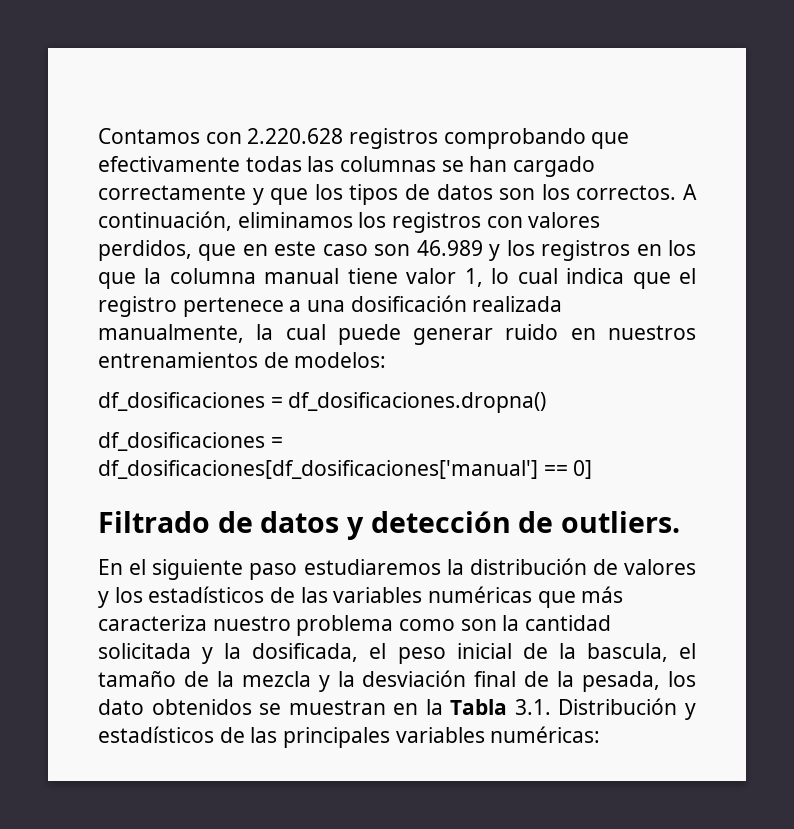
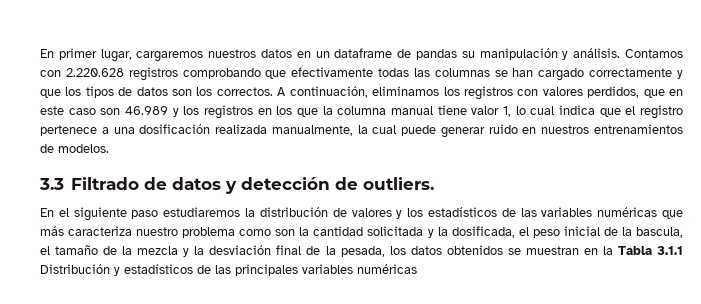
+ En primer lugar, cargaremos nuestros datos en un dataframe de pandas su manipulación y análisis.
- A continuación, eliminamos los registros con valores perdidos, que en este caso son 46.989 y los registros en los que la columna manual tiene valor 1, lo cual indica que el registro pertenece a una dosificación realizada manualmente, la cual puede generar ruido en nuestros entrenamientos de modelos:
- df_dosificaciones = df_dosificaciones.dropna()
- df_dosificaciones = df_dosificaciones[df_dosificaciones['manual'] == 0]
- Filtrado de datos y detección de outliers.
+ A continuación, eliminamos los registros con valores perdidos, que en este caso son 46.989 y los registros en los que la columna manual tiene valor 1, lo cual indica que el registro pertenece a una dosificación realizada manualmente, la cual puede generar ruido en nuestros entrenamientos de modelos.
+ 3.3 Filtrado de datos y detección de outliers.
- En el siguiente paso estudiaremos la distribución de valores y los estadísticos de las variables numéricas que más caracteriza nuestro problema como son la cantidad solicitada y la dosificada, el peso inicial de la bascula, el tamaño de la mezcla y la desviación final de la pesada, los dato obtenidos se muestran en la Tabla 3.1. Distribución y estadísticos de las principales variables numéricas:
+ En el siguiente paso estudiaremos la distribución de valores y los estadísticos de las variables numéricas que más caracteriza nuestro problema como son la cantidad solicitada y la dosificada, el peso inicial de la bascula, el tamaño de la mezcla y la desviación final de la pesada, los datos obtenidos se muestran en la Tabla 3.1.1 Distribución y estadísticos de las principales variables numéricas

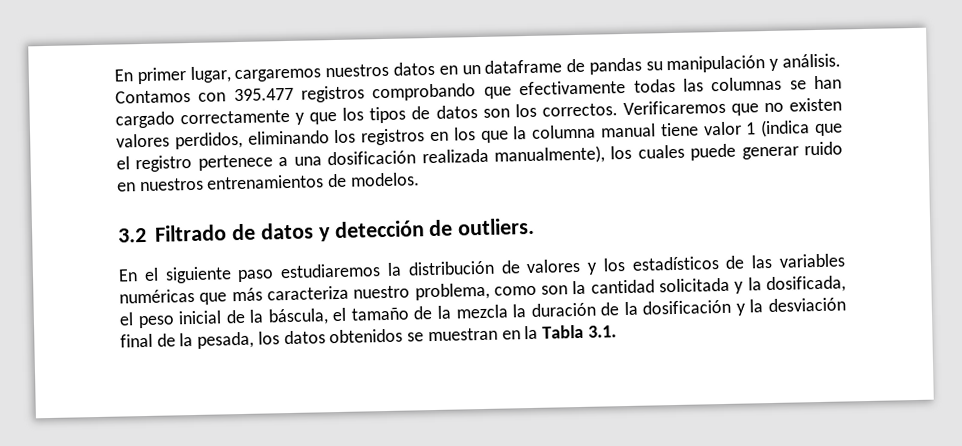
- Contamos con 2.220.628 registros comprobando que efectivamente todas las columnas se han cargado correctamente y que los tipos de datos son los correctos.
+ Contamos con 395.477 registros comprobando que efectivamente todas las columnas se han cargado correctamente y que los tipos de datos son los correctos.
- A continuación, eliminamos los registros con valores perdidos, que en este caso son 46.989 y los registros en los que la columna manual tiene valor 1, lo cual indica que el registro pertenece a una dosificación realizada manualmente, la cual puede generar ruido en nuestros entrenamientos de modelos.
+ Verificaremos que no existen valores perdidos, eliminando los registros en los que la columna manual tiene valor 1 (indica que el registro pertenece a una dosificación realizada manualmente), los cuales puede generar ruido en nuestros entrenamientos de modelos.
- 3.3 Filtrado de datos y detección de outliers.
+ 3.2 Filtrado de datos y detección de outliers.
- En el siguiente paso estudiaremos la distribución de valores y los estadísticos de las variables numéricas que más caracteriza nuestro problema como son la cantidad solicitada y la dosificada, el peso inicial de la bascula, el tamaño de la mezcla y la desviación final de la pesada, los datos obtenidos se muestran en la Tabla 3.1.1 Distribución y estadísticos de las principales variables numéricas
+ En el siguiente paso estudiaremos la distribución de valores y los estadísticos de las variables numéricas que más caracteriza nuestro problema, como son la cantidad solicitada y la dosificada, el peso inicial de la báscula, el tamaño de la mezcla la duración de la dosificación y la desviación final de la pesada, los datos obtenidos se muestran en la Tabla 3.1.

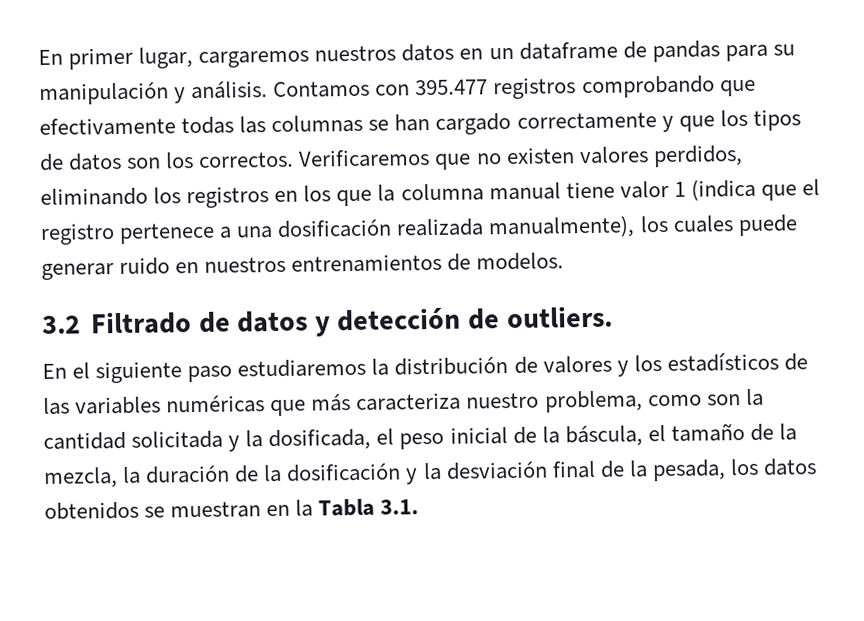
- En primer lugar, cargaremos nuestros datos en un dataframe de pandas su manipulación y análisis.
+ En primer lugar, cargaremos nuestros datos en un dataframe de pandas para su manipulación y análisis.
- En el siguiente paso estudiaremos la distribución de valores y los estadísticos de las variables numéricas que más caracteriza nuestro problema, como son la cantidad solicitada y la dosificada, el peso inicial de la báscula, el tamaño de la mezcla la duración de la dosificación y la desviación final de la pesada, los datos obtenidos se muestran en la Tabla 3.1.
+ En el siguiente paso estudiaremos la distribución de valores y los estadísticos de las variables numéricas que más caracteriza nuestro problema, como son la cantidad solicitada y la dosificada, el peso inicial de la báscula, el tamaño de la mezcla, la duración de la dosificación y la desviación final de la pesada, los datos obtenidos se muestran en la Tabla 3.1.

